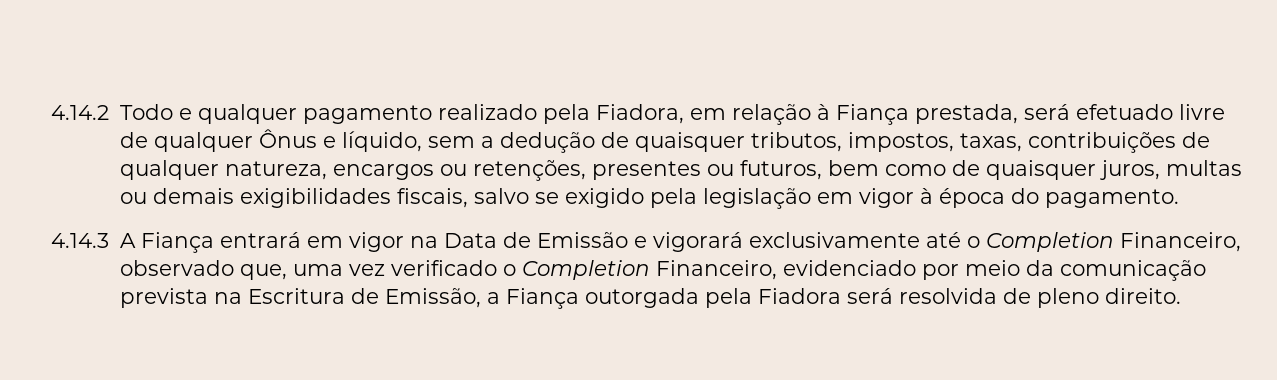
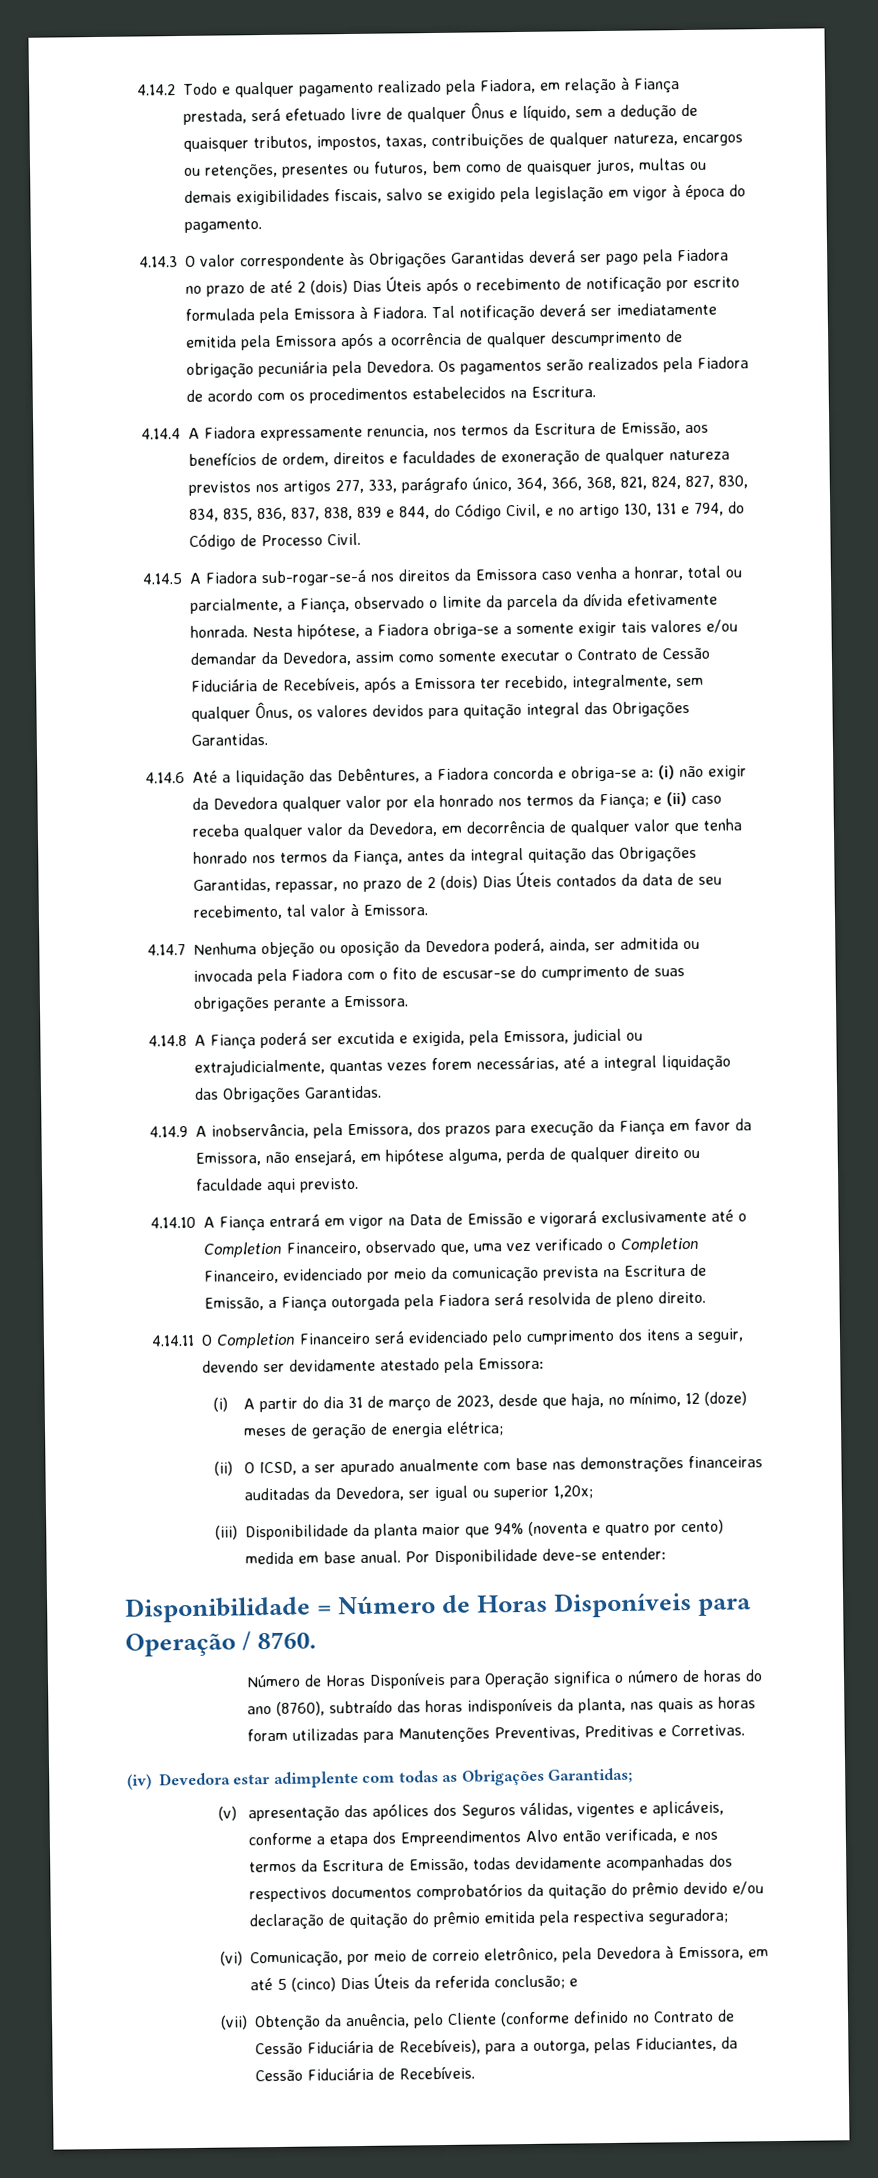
- 4.14.3 A Fiança entrará em vigor na Data de Emissão e vigorará exclusivamente até o Completion Financeiro, observado que, uma vez verificado o Completion Financeiro, evidenciado por meio da comunicação prevista na Escritura de Emissão, a Fiança outorgada pela Fiadora será resolvida de pleno direito.
+ 4.14.3 O valor correspondente às Obrigações Garantidas deverá ser pago pela Fiadora no prazo de até 2 (dois) Dias Úteis após o recebimento de notificação por escrito formulada pela Emissora à Fiadora. Tal notificação deverá ser imediatamente emitida pela Emissora após a ocorrência de qualquer descumprimento de obrigação pecuniária pela Devedora. Os pagamentos serão realizados pela Fiadora de acordo com os procedimentos estabelecidos na Escritura.
+ 4.14.4 A Fiadora expressamente renuncia, nos termos da Escritura de Emissão, aos benefícios de ordem, direitos e faculdades de exoneração de qualquer natureza previstos nos artigos 277, 333, parágrafo único, 364, 366, 368, 821, 824, 827, 830, 834, 835, 836, 837, 838, 839 e 844, do Código Civil, e no artigo 130, 131 e 794, do Código de Processo Civil.
+ 4.14.5 A Fiadora sub-rogar-se-á nos direitos da Emissora caso venha a honrar, total ou parcialmente, a Fiança, observado o limite da parcela da dívida efetivamente honrada. Nesta hipótese, a Fiadora obriga-se a somente exigir tais valores e/ou demandar da Devedora, assim como somente executar o Contrato de Cessão Fiduciária de Recebíveis, após a Emissora ter recebido, integralmente, sem qualquer Ônus, os valores devidos para quitação integral das Obrigações Garantidas.
+ 4.14.6 Até a liquidação das Debêntures, a Fiadora concorda e obriga-se a: (i) não exigir da Devedora qualquer valor por ela honrado nos termos da Fiança; e (ii) caso receba qualquer valor da Devedora, em decorrência de qualquer valor que tenha honrado nos termos da Fiança, antes da integral quitação das Obrigações Garantidas, repassar, no prazo de 2 (dois) Dias Úteis contados da data de seu recebimento, tal valor à Emissora.
+ 4.14.7 Nenhuma objeção ou oposição da Devedora poderá, ainda, ser admitida ou invocada pela Fiadora com o fito de escusar-se do cumprimento de suas obrigações perante a Emissora.
+ 4.14.8 A Fiança poderá ser excutida e exigida, pela Emissora, judicial ou extrajudicialmente, quantas vezes forem necessárias, até a integral liquidação das Obrigações Garantidas.
+ 4.14.9 A inobservância, pela Emissora, dos prazos para execução da Fiança em favor da Emissora, não ensejará, em hipótese alguma, perda de qualquer direito ou faculdade aqui previsto.
+ 4.14.10 A Fiança entrará em vigor na Data de Emissão e vigorará exclusivamente até o Completion Financeiro, observado que, uma vez verificado o Completion Financeiro, evidenciado por meio da comunicação prevista na Escritura de Emissão, a Fiança outorgada pela Fiadora será resolvida de pleno direito.
+ 4.14.11 O Completion Financeiro será evidenciado pelo cumprimento dos itens a seguir, devendo ser devidamente atestado pela Emissora:
+ (i) A partir do dia 31 de março de 2023, desde que haja, no mínimo, 12 (doze) meses de geração de energia elétrica;
+ (ii) O ICSD, a ser apurado anualmente com base nas demonstrações financeiras auditadas da Devedora, ser igual ou superior 1,20x;
+ (iii) Disponibilidade da planta maior que 94% (noventa e quatro por cento) medida em base anual. Por Disponibilidade deve-se entender:
+ Disponibilidade = Número de Horas Disponíveis para Operação / 8760.
+ Número de Horas Disponíveis para Operação significa o número de horas do ano (8760), subtraído das horas indisponíveis da planta, nas quais as horas foram utilizadas para Manutenções Preventivas, Preditivas e Corretivas.
+ (iv) Devedora estar adimplente com todas as Obrigações Garantidas;
+ (v) apresentação das apólices dos Seguros válidas, vigentes e aplicáveis, conforme a etapa dos Empreendimentos Alvo então verificada, e nos termos da Escritura de Emissão, todas devidamente acompanhadas dos respectivos documentos comprobatórios da quitação do prêmio devido e/ou declaração de quitação do prêmio emitida pela respectiva seguradora;
+ (vi) Comunicação, por meio de correio eletrônico, pela Devedora à Emissora, em até 5 (cinco) Dias Úteis da referida conclusão; e
+ (vii) Obtenção da anuência, pelo Cliente (conforme definido no Contrato de Cessão Fiduciária de Recebíveis), para a outorga, pelas Fiduciantes, da Cessão Fiduciária de Recebíveis.

